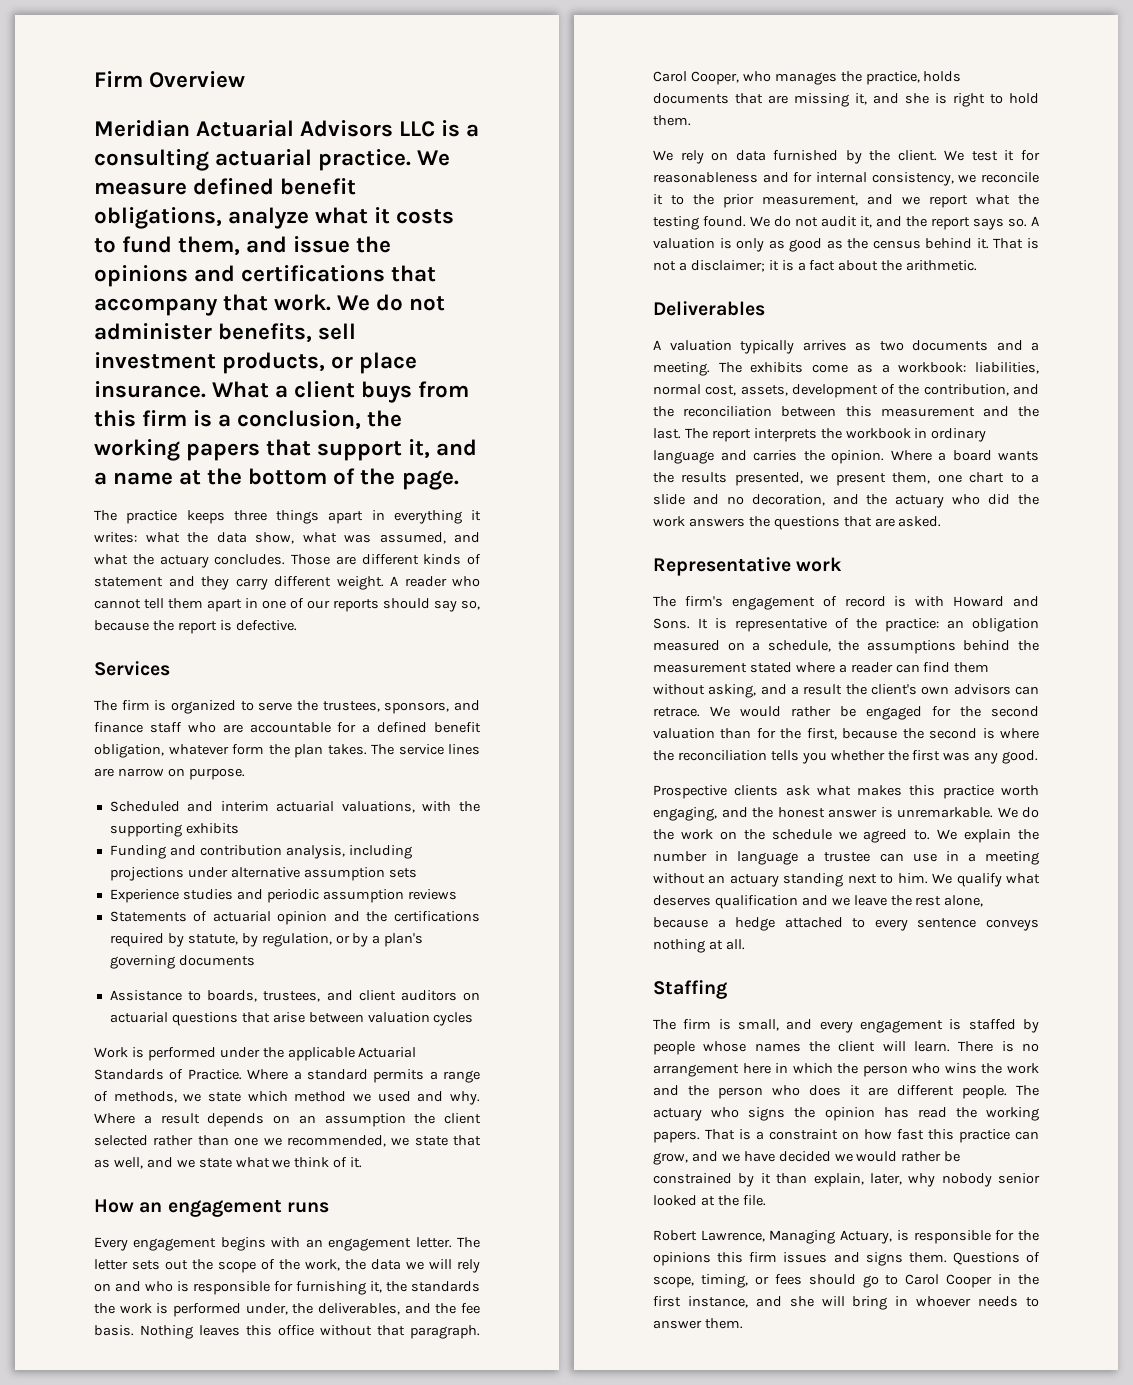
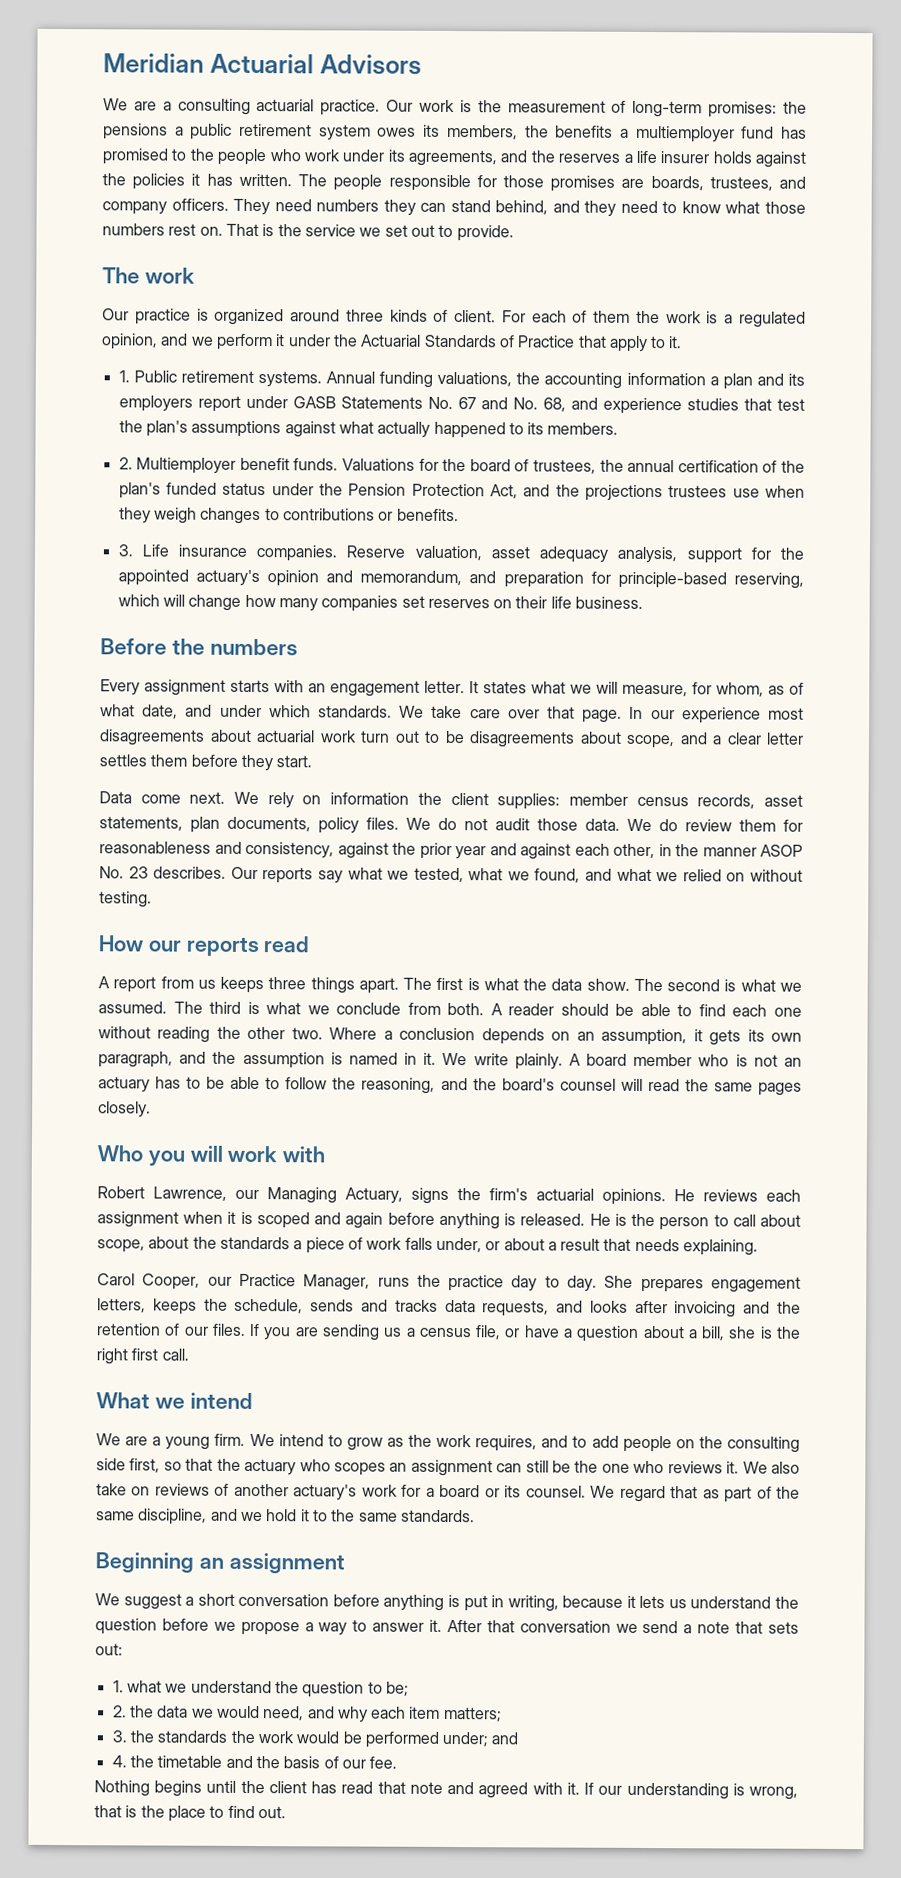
- Firm Overview
- Meridian Actuarial Advisors LLC is a consulting actuarial practice.
+ Meridian Actuarial Advisors
+ We are a consulting actuarial practice.
- We measure defined benefit obligations, analyze what it costs to fund them, and issue the opinions and certifications that accompany that work. We do not administer benefits, sell investment products, or place insurance. What a client buys from this firm is a conclusion, the working papers that support it, and a name at the bottom of the page.
- The practice keeps three things apart in everything it writes: what the data show, what was assumed, and what the actuary concludes. Those are different kinds of statement and they carry different weight. A reader who cannot tell them apart in one of our reports should say so, because the report is defective.
- Services
- The firm is organized to serve the trustees, sponsors, and finance staff who are accountable for a defined benefit obligation, whatever form the plan takes. The service lines are narrow on purpose.
- Scheduled and interim actuarial valuations, with the supporting exhibits
- Funding and contribution analysis, including projections under alternative assumption sets
- Experience studies and periodic assumption reviews
- Statements of actuarial opinion and the certifications required by statute, by regulation, or by a plan's governing documents
- Assistance to boards, trustees, and client auditors on actuarial questions that arise between valuation cycles
- Work is performed under the applicable Actuarial Standards of Practice. Where a standard permits a range of methods, we state which method we used and why. Where a result depends on an assumption the client selected rather than one we recommended, we state that as well, and we state what we think of it.
- How an engagement runs
+ Our work is the measurement of long-term promises: the pensions a public retirement system owes its members, the benefits a multiemployer fund has promised to the people who work under its agreements, and the reserves a life insurer holds against the policies it has written. The people responsible for those promises are boards, trustees, and company officers. They need numbers they can stand behind, and they need to know what those numbers rest on. That is the service we set out to provide.
+ The work
+ Our practice is organized around three kinds of client. For each of them the work is a regulated opinion, and we perform it under the Actuarial Standards of Practice that apply to it.
+ 1. Public retirement systems. Annual funding valuations, the accounting information a plan and its employers report under GASB Statements No. 67 and No. 68, and experience studies that test the plan's assumptions against what actually happened to its members.
+ 2. Multiemployer benefit funds. Valuations for the board of trustees, the annual certification of the plan's funded status under the Pension Protection Act, and the projections trustees use when they weigh changes to contributions or benefits.
+ 3. Life insurance companies. Reserve valuation, asset adequacy analysis, support for the appointed actuary's opinion and memorandum, and preparation for principle-based reserving, which will change how many companies set reserves on their life business.
+ Before the numbers
- Every engagement begins with an engagement letter.
+ Every assignment starts with an engagement letter.
- The letter sets out the scope of the work, the data we will rely on and who is responsible for furnishing it, the standards the work is performed under, the deliverables, and the fee basis. Nothing leaves this office without that paragraph. Carol Cooper, who manages the practice, holds documents that are missing it, and she is right to hold them.
- We rely on data furnished by the client. We test it for reasonableness and for internal consistency, we reconcile it to the prior measurement, and we report what the testing found. We do not audit it, and the report says so. A valuation is only as good as the census behind it. That is not a disclaimer; it is a fact about the arithmetic.
- Deliverables
- A valuation typically arrives as two documents and a meeting. The exhibits come as a workbook: liabilities, normal cost, assets, development of the contribution, and the reconciliation between this measurement and the last. The report interprets the workbook in ordinary language and carries the opinion. Where a board wants the results presented, we present them, one chart to a slide and no decoration, and the actuary who did the work answers the questions that are asked.
- Representative work
- The firm's engagement of record is with Howard and Sons. It is representative of the practice: an obligation measured on a schedule, the assumptions behind the measurement stated where a reader can find them without asking, and a result the client's own advisors can retrace. We would rather be engaged for the second valuation than for the first, because the second is where the reconciliation tells you whether the first was any good.
- Prospective clients ask what makes this practice worth engaging, and the honest answer is unremarkable. We do the work on the schedule we agreed to. We explain the number in language a trustee can use in a meeting without an actuary standing next to him. We qualify what deserves qualification and we leave the rest alone, because a hedge attached to every sentence conveys nothing at all.
- Staffing
- The firm is small, and every engagement is staffed by people whose names the client will learn. There is no arrangement here in which the person who wins the work and the person who does it are different people. The actuary who signs the opinion has read the working papers. That is a constraint on how fast this practice can grow, and we have decided we would rather be constrained by it than explain, later, why nobody senior looked at the file.
- Robert Lawrence, Managing Actuary, is responsible for the opinions this firm issues and signs them. Questions of scope, timing, or fees should go to Carol Cooper in the first instance, and she will bring in whoever needs to answer them.
+ It states what we will measure, for whom, as of what date, and under which standards. We take care over that page. In our experience most disagreements about actuarial work turn out to be disagreements about scope, and a clear letter settles them before they start.
+ Data come next. We rely on information the client supplies: member census records, asset statements, plan documents, policy files. We do not audit those data. We do review them for reasonableness and consistency, against the prior year and against each other, in the manner ASOP No. 23 describes. Our reports say what we tested, what we found, and what we relied on without testing.
+ How our reports read
+ A report from us keeps three things apart. The first is what the data show. The second is what we assumed. The third is what we conclude from both. A reader should be able to find each one without reading the other two. Where a conclusion depends on an assumption, it gets its own paragraph, and the assumption is named in it. We write plainly. A board member who is not an actuary has to be able to follow the reasoning, and the board's counsel will read the same pages closely.
+ Who you will work with
+ Robert Lawrence, our Managing Actuary, signs the firm's actuarial opinions. He reviews each assignment when it is scoped and again before anything is released. He is the person to call about scope, about the standards a piece of work falls under, or about a result that needs explaining.
+ Carol Cooper, our Practice Manager, runs the practice day to day. She prepares engagement letters, keeps the schedule, sends and tracks data requests, and looks after invoicing and the retention of our files. If you are sending us a census file, or have a question about a bill, she is the right first call.
+ What we intend
+ We are a young firm. We intend to grow as the work requires, and to add people on the consulting side first, so that the actuary who scopes an assignment can still be the one who reviews it. We also take on reviews of another actuary's work for a board or its counsel. We regard that as part of the same discipline, and we hold it to the same standards.
+ Beginning an assignment
+ We suggest a short conversation before anything is put in writing, because it lets us understand the question before we propose a way to answer it. After that conversation we send a note that sets out:
+ 1. what we understand the question to be;
+ 2. the data we would need, and why each item matters;
+ 3. the standards the work would be performed under; and
+ 4. the timetable and the basis of our fee.
+ Nothing begins until the client has read that note and agreed with it. If our understanding is wrong, that is the place to find out.

